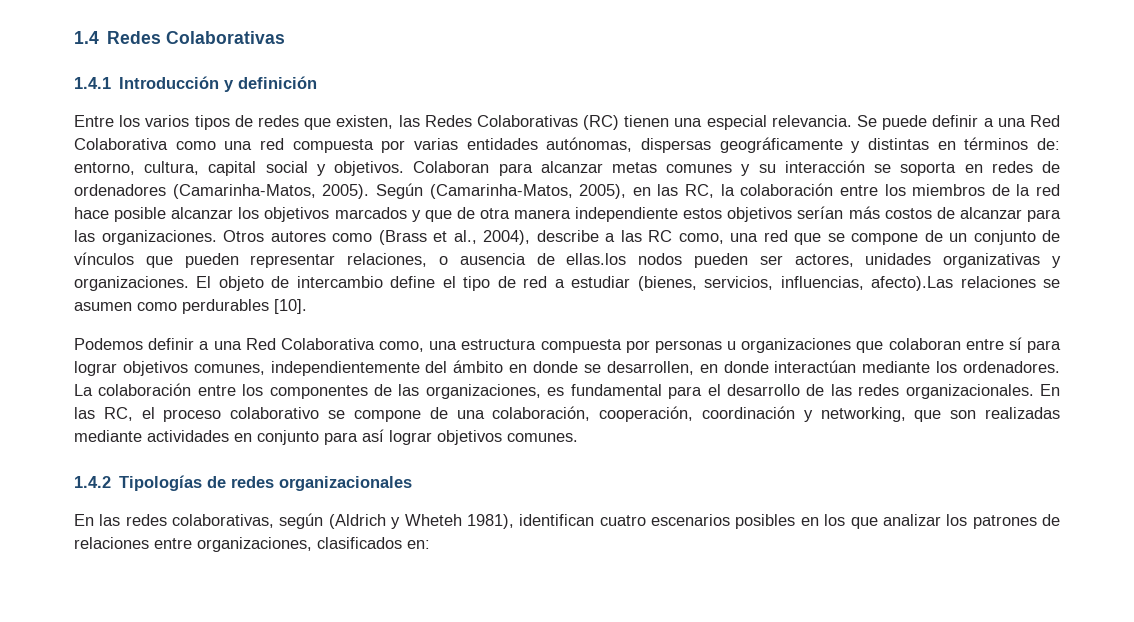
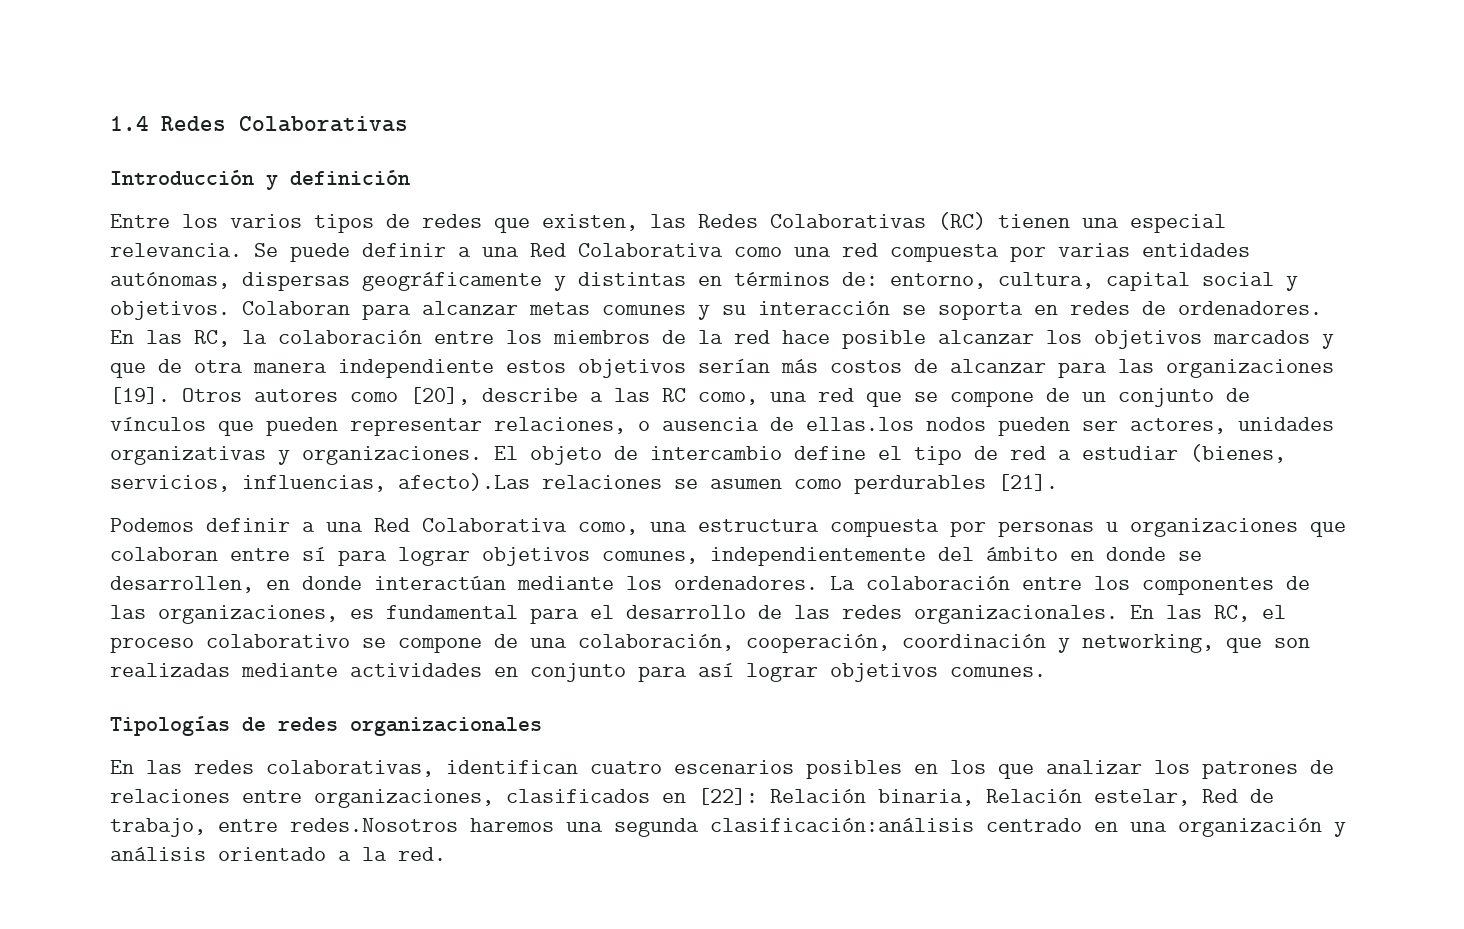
- 1.4.1 Introducción y definición
+ Introducción y definición
- Colaboran para alcanzar metas comunes y su interacción se soporta en redes de ordenadores (Camarinha-Matos, 2005). Según (Camarinha-Matos, 2005), en las RC, la colaboración entre los miembros de la red hace posible alcanzar los objetivos marcados y que de otra manera independiente estos objetivos serían más costos de alcanzar para las organizaciones.
+ Colaboran para alcanzar metas comunes y su interacción se soporta en redes de ordenadores. En las RC, la colaboración entre los miembros de la red hace posible alcanzar los objetivos marcados y que de otra manera independiente estos objetivos serían más costos de alcanzar para las organizaciones [19].
- Otros autores como (Brass et al., 2004), describe a las RC como, una red que se compone de un conjunto de vínculos que pueden representar relaciones, o ausencia de ellas.los nodos pueden ser actores, unidades organizativas y organizaciones.
+ Otros autores como [20], describe a las RC como, una red que se compone de un conjunto de vínculos que pueden representar relaciones, o ausencia de ellas.los nodos pueden ser actores, unidades organizativas y organizaciones.
- El objeto de intercambio define el tipo de red a estudiar (bienes, servicios, influencias, afecto).Las relaciones se asumen como perdurables [10].
+ El objeto de intercambio define el tipo de red a estudiar (bienes, servicios, influencias, afecto).Las relaciones se asumen como perdurables [21].
- 1.4.2 Tipologías de redes organizacionales
+ Tipologías de redes organizacionales
- En las redes colaborativas, según (Aldrich y Wheteh 1981), identifican cuatro escenarios posibles en los que analizar los patrones de relaciones entre organizaciones, clasificados en:
+ En las redes colaborativas, identifican cuatro escenarios posibles en los que analizar los patrones de relaciones entre organizaciones, clasificados en [22]: Relación binaria, Relación estelar, Red de trabajo, entre redes.Nosotros haremos una segunda clasificación:análisis centrado en una organización y análisis orientado a la red.

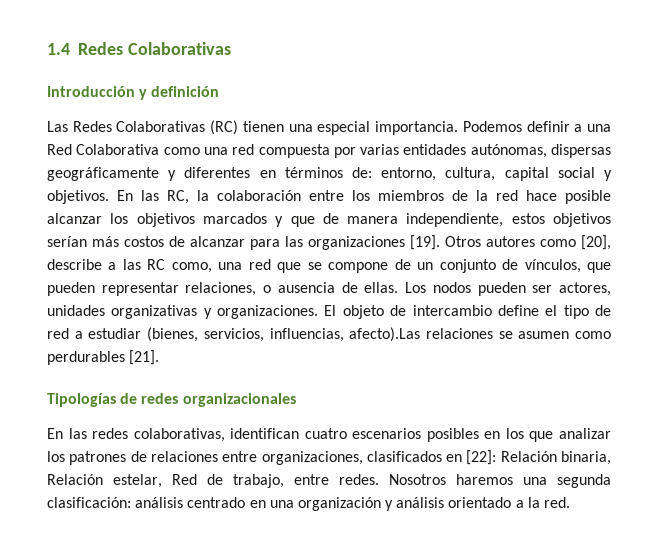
- Entre los varios tipos de redes que existen, las Redes Colaborativas (RC) tienen una especial relevancia. Se puede definir a una Red Colaborativa como una red compuesta por varias entidades autónomas, dispersas geográficamente y distintas en términos de: entorno, cultura, capital social y objetivos.
+ Las Redes Colaborativas (RC) tienen una especial importancia. Podemos definir a una Red Colaborativa como una red compuesta por varias entidades autónomas, dispersas geográficamente y diferentes en términos de: entorno, cultura, capital social y objetivos.
- Colaboran para alcanzar metas comunes y su interacción se soporta en redes de ordenadores.
- En las RC, la colaboración entre los miembros de la red hace posible alcanzar los objetivos marcados y que de otra manera independiente estos objetivos serían más costos de alcanzar para las organizaciones [19].
+ En las RC, la colaboración entre los miembros de la red hace posible alcanzar los objetivos marcados y que de manera independiente, estos objetivos serían más costos de alcanzar para las organizaciones [19].
- Otros autores como [20], describe a las RC como, una red que se compone de un conjunto de vínculos que pueden representar relaciones, o ausencia de ellas.los nodos pueden ser actores, unidades organizativas y organizaciones.
+ Otros autores como [20], describe a las RC como, una red que se compone de un conjunto de vínculos, que pueden representar relaciones, o ausencia de ellas. Los nodos pueden ser actores, unidades organizativas y organizaciones.
- Podemos definir a una Red Colaborativa como, una estructura compuesta por personas u organizaciones que colaboran entre sí para lograr objetivos comunes, independientemente del ámbito en donde se desarrollen, en donde interactúan mediante los ordenadores. La colaboración entre los componentes de las organizaciones, es fundamental para el desarrollo de las redes organizacionales. En las RC, el proceso colaborativo se compone de una colaboración, cooperación, coordinación y networking, que son realizadas mediante actividades en conjunto para así lograr objetivos comunes.
- En las redes colaborativas, identifican cuatro escenarios posibles en los que analizar los patrones de relaciones entre organizaciones, clasificados en [22]: Relación binaria, Relación estelar, Red de trabajo, entre redes.Nosotros haremos una segunda clasificación:análisis centrado en una organización y análisis orientado a la red.
+ En las redes colaborativas, identifican cuatro escenarios posibles en los que analizar los patrones de relaciones entre organizaciones, clasificados en [22]: Relación binaria, Relación estelar, Red de trabajo, entre redes. Nosotros haremos una segunda clasificación: análisis centrado en una organización y análisis orientado a la red.

